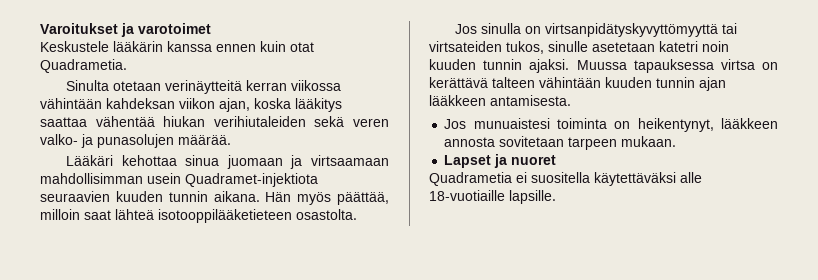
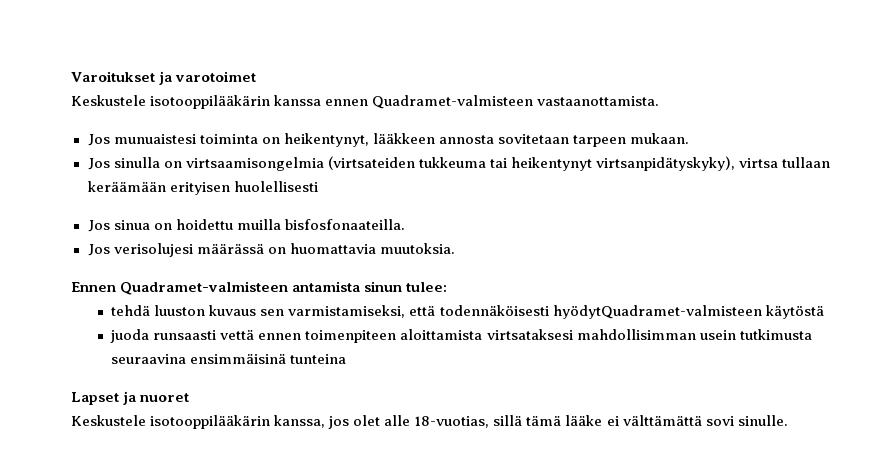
- Keskustele lääkärin kanssa ennen kuin otat Quadrametia.
- Sinulta otetaan verinäytteitä kerran viikossa vähintään kahdeksan viikon ajan, koska lääkitys saattaa vähentää hiukan verihiutaleiden sekä veren valko- ja punasolujen määrää.
- Lääkäri kehottaa sinua juomaan ja virtsaamaan mahdollisimman usein Quadramet-injektiota seuraavien kuuden tunnin aikana. Hän myös päättää, milloin saat lähteä isotooppilääketieteen osastolta.
- Jos sinulla on virtsanpidätyskyvyttömyyttä tai virtsateiden tukos, sinulle asetetaan katetri noin kuuden tunnin ajaksi. Muussa tapauksessa virtsa on kerättävä talteen vähintään kuuden tunnin ajan lääkkeen antamisesta.
+ Keskustele isotooppilääkärin kanssa ennen Quadramet-valmisteen vastaanottamista.
+ Jos sinulla on virtsaamisongelmia (virtsateiden tukkeuma tai heikentynyt virtsanpidätyskyky), virtsa tullaan keräämään erityisen huolellisesti
+ Jos sinua on hoidettu muilla bisfosfonaateilla.
+ Jos verisolujesi määrässä on huomattavia muutoksia.
+ Ennen Quadramet-valmisteen antamista sinun tulee:
+ tehdä luuston kuvaus sen varmistamiseksi, että todennäköisesti hyödytQuadramet-valmisteen käytöstä
+ juoda runsaasti vettä ennen toimenpiteen aloittamista virtsataksesi mahdollisimman usein tutkimusta seuraavina ensimmäisinä tunteina
  Lapset ja nuoret
- Quadrametia ei suositella käytettäväksi alle 18-vuotiaille lapsille.
+ Keskustele isotooppilääkärin kanssa, jos olet alle 18-vuotias, sillä tämä lääke ei välttämättä sovi sinulle.

